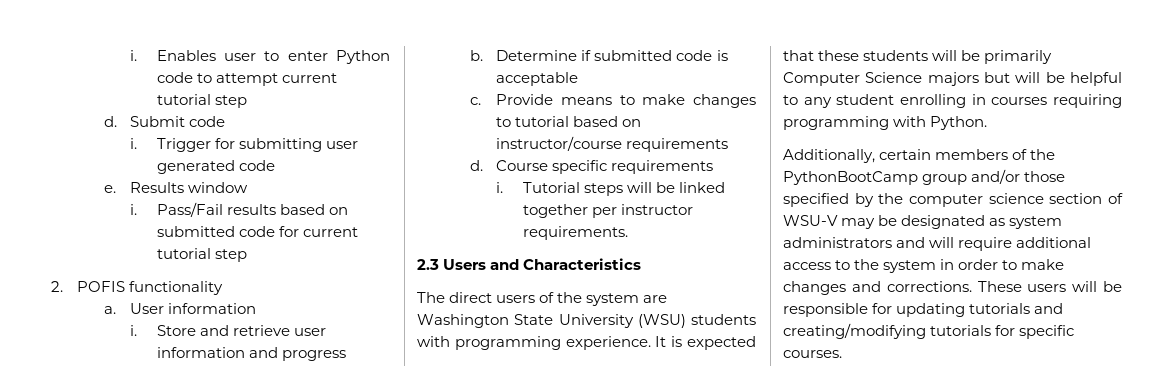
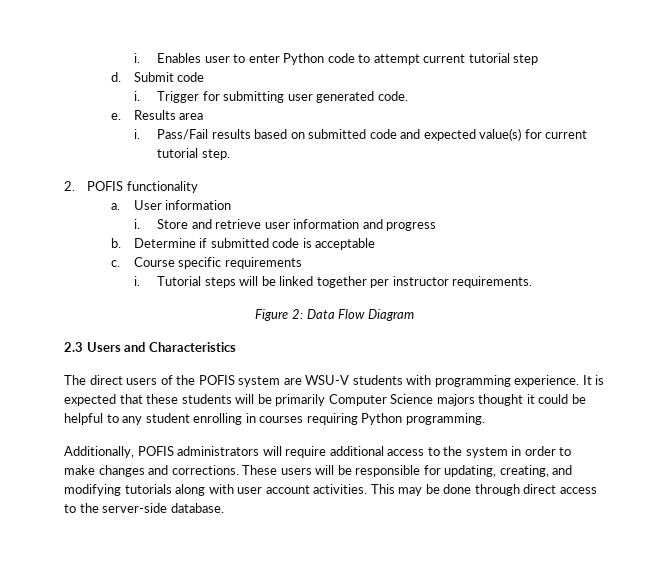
- Trigger for submitting user generated code
+ Trigger for submitting user generated code.
- Results window
+ Results area
- Pass/Fail results based on submitted code for current tutorial step
+ Pass/Fail results based on submitted code and expected value(s) for current tutorial step.
- Provide means to make changes to tutorial based on instructor/course requirements
- d.
+ Figure 2: Data Flow Diagram
- The direct users of the system are Washington State University (WSU) students with programming experience.
+ The direct users of the POFIS system are WSU-V students with programming experience.
- It is expected that these students will be primarily Computer Science majors but will be helpful to any student enrolling in courses requiring programming with Python.
- Additionally, certain members of the PythonBootCamp group and/or those specified by the computer science section of WSU-V may be designated as system administrators and will require additional access to the system in order to make changes and corrections.
+ It is expected that these students will be primarily Computer Science majors thought it could be helpful to any student enrolling in courses requiring Python programming.
+ Additionally, POFIS administrators will require additional access to the system in order to make changes and corrections.
- These users will be responsible for updating tutorials and creating/modifying tutorials for specific courses.
+ These users will be responsible for updating, creating, and modifying tutorials along with user account activities. This may be done through direct access to the server-side database.

